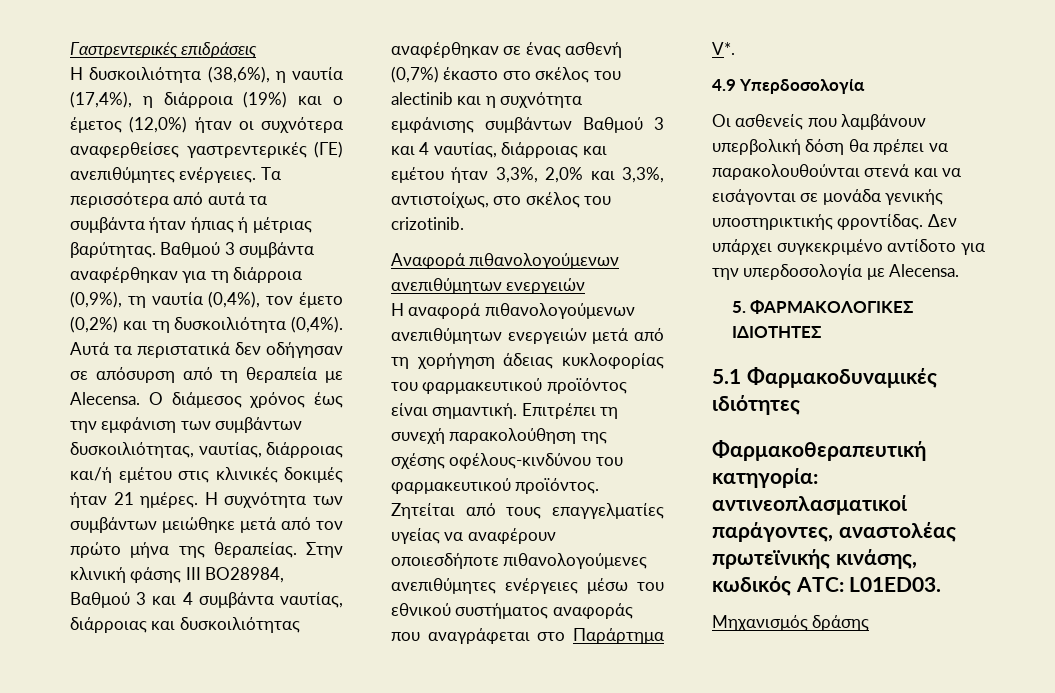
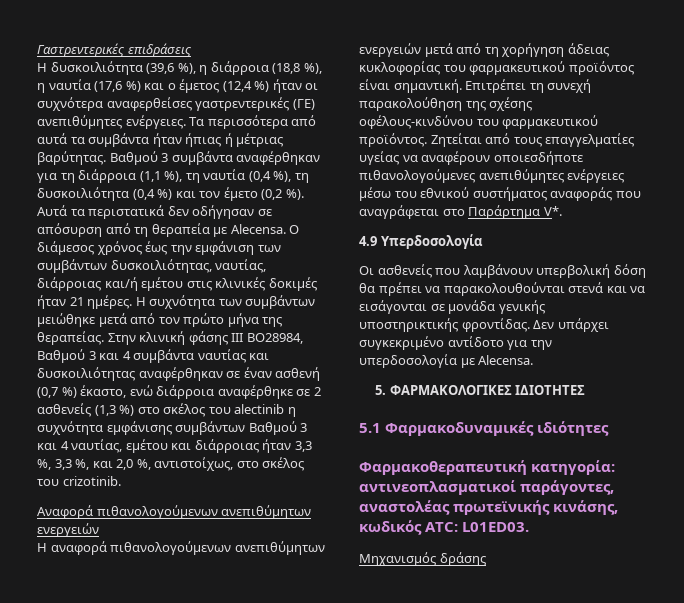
- Η δυσκοιλιότητα (38,6%), η ναυτία (17,4%), η διάρροια (19%) και ο έμετος (12,0%) ήταν οι συχνότερα αναφερθείσες γαστρεντερικές (ΓΕ) ανεπιθύμητες ενέργειες.
+ Η δυσκοιλιότητα (39,6 %), η διάρροια (18,8 %), η ναυτία (17,6 %) και ο έμετος (12,4 %) ήταν οι συχνότερα αναφερθείσες γαστρεντερικές (ΓΕ) ανεπιθύμητες ενέργειες.
- Βαθμού 3 συμβάντα αναφέρθηκαν για τη διάρροια (0,9%), τη ναυτία (0,4%), τον έμετο (0,2%) και τη δυσκοιλιότητα (0,4%).
+ Βαθμού 3 συμβάντα αναφέρθηκαν για τη διάρροια (1,1 %), τη ναυτία (0,4 %), τη δυσκοιλιότητα (0,4 %) και τον έμετο (0,2 %).
- Στην κλινική φάσης III BO28984, Βαθμού 3 και 4 συμβάντα ναυτίας, διάρροιας και δυσκοιλιότητας αναφέρθηκαν σε ένας ασθενή (0,7%) έκαστο στο σκέλος του alectinib και η συχνότητα εμφάνισης συμβάντων Βαθμού 3 και 4 ναυτίας, διάρροιας και εμέτου ήταν 3,3%, 2,0% και 3,3%, αντιστοίχως, στο σκέλος του crizotinib.
+ Στην κλινική φάσης III BO28984, Βαθμού 3 και 4 συμβάντα ναυτίας και δυσκοιλιότητας αναφέρθηκαν σε έναν ασθενή (0,7 %) έκαστο, ενώ διάρροια αναφέρθηκε σε 2 ασθενείς (1,3 %) στο σκέλος του alectinib η συχνότητα εμφάνισης συμβάντων Βαθμού 3 και 4 ναυτίας, εμέτου και διάρροιας ήταν 3,3 %, 3,3 %, και 2,0 %, αντιστοίχως, στο σκέλος του crizotinib.

